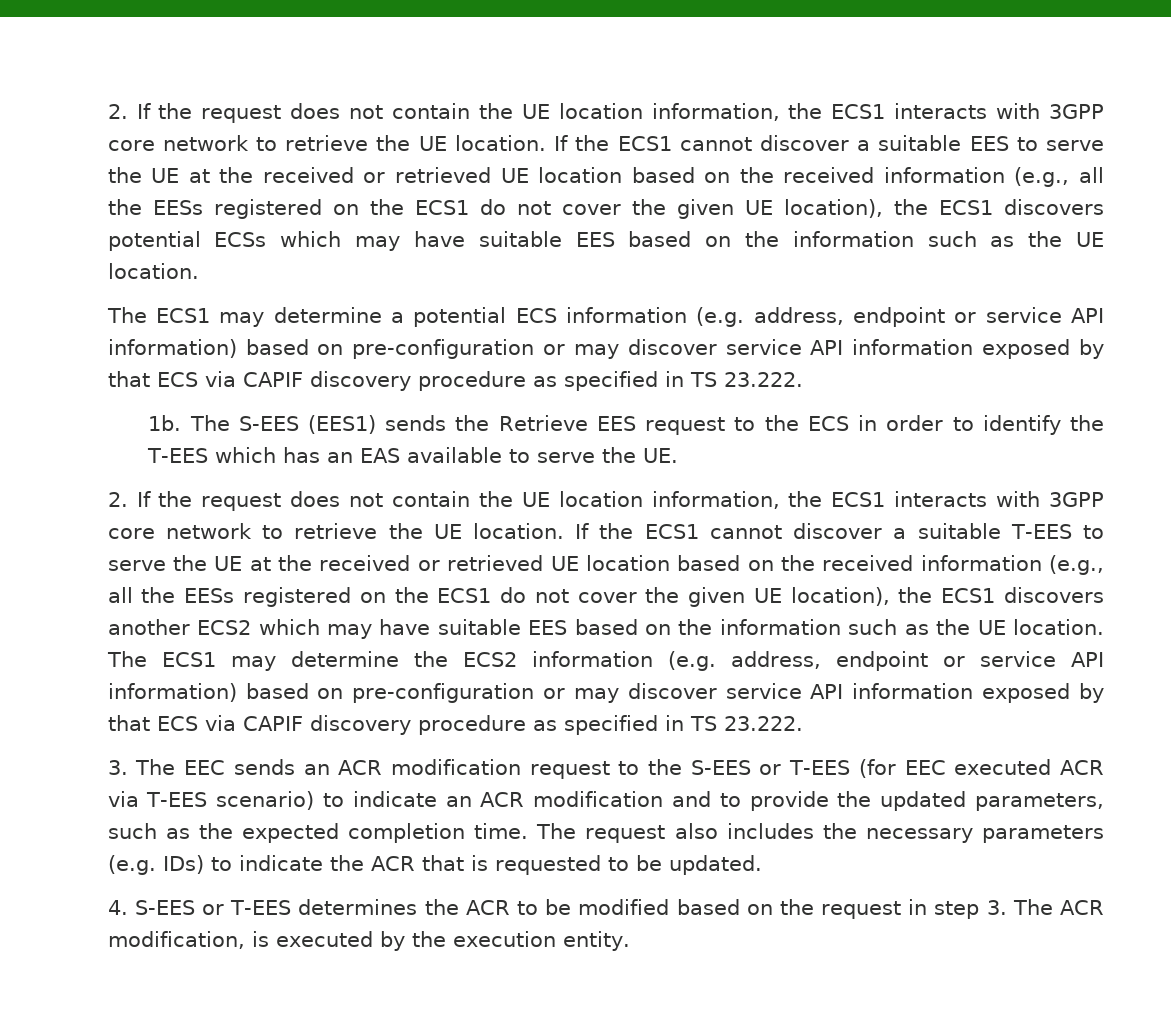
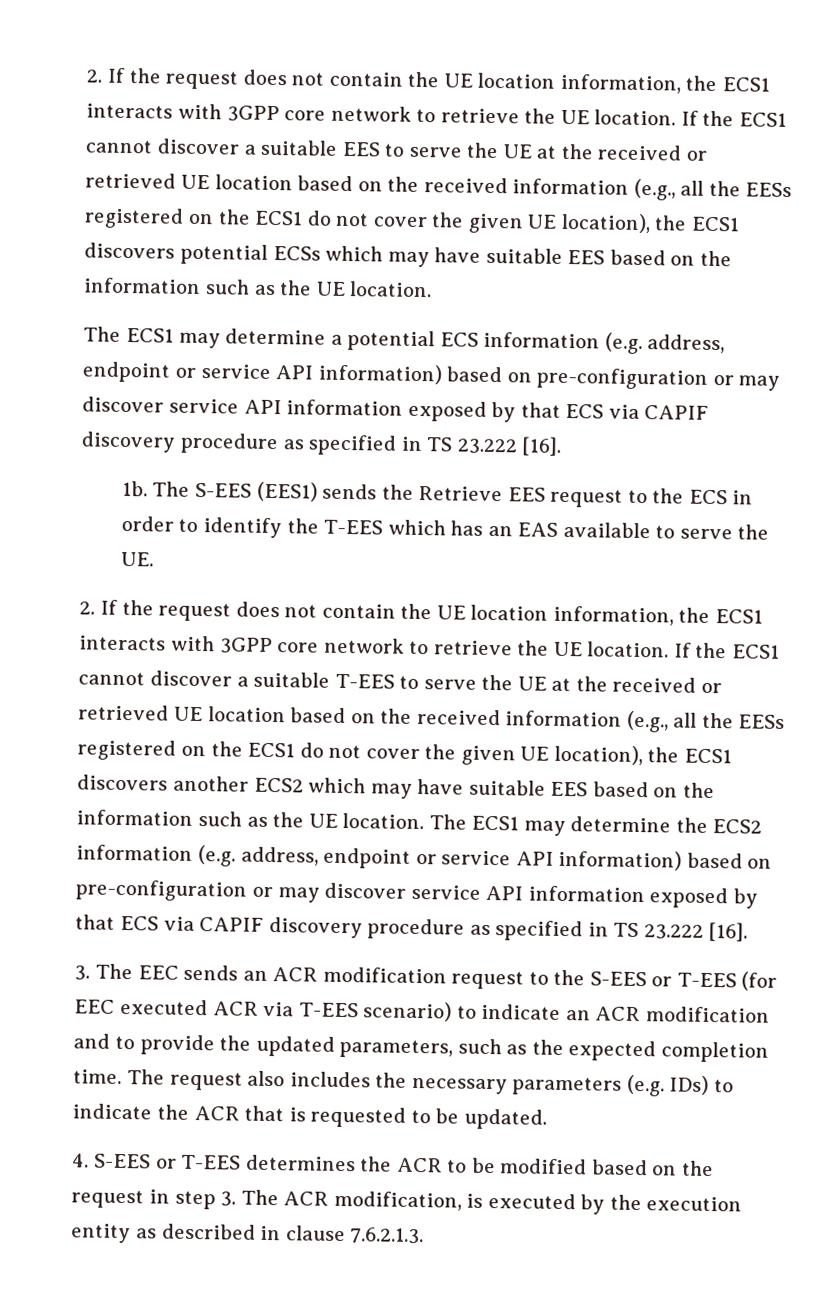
- The ECS1 may determine a potential ECS information (e.g. address, endpoint or service API information) based on pre-configuration or may discover service API information exposed by that ECS via CAPIF discovery procedure as specified in TS 23.222.
+ The ECS1 may determine a potential ECS information (e.g. address, endpoint or service API information) based on pre-configuration or may discover service API information exposed by that ECS via CAPIF discovery procedure as specified in TS 23.222 [16].
- The ECS1 may determine the ECS2 information (e.g. address, endpoint or service API information) based on pre-configuration or may discover service API information exposed by that ECS via CAPIF discovery procedure as specified in TS 23.222.
+ The ECS1 may determine the ECS2 information (e.g. address, endpoint or service API information) based on pre-configuration or may discover service API information exposed by that ECS via CAPIF discovery procedure as specified in TS 23.222 [16].
- 4. S-EES or T-EES determines the ACR to be modified based on the request in step 3. The ACR modification, is executed by the execution entity.
+ 4. S-EES or T-EES determines the ACR to be modified based on the request in step 3. The ACR modification, is executed by the execution entity as described in clause 7.6.2.1.3.

